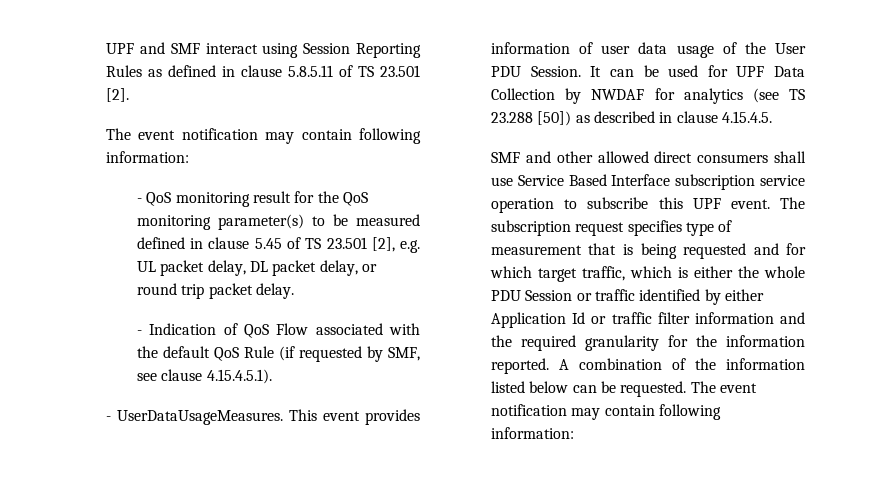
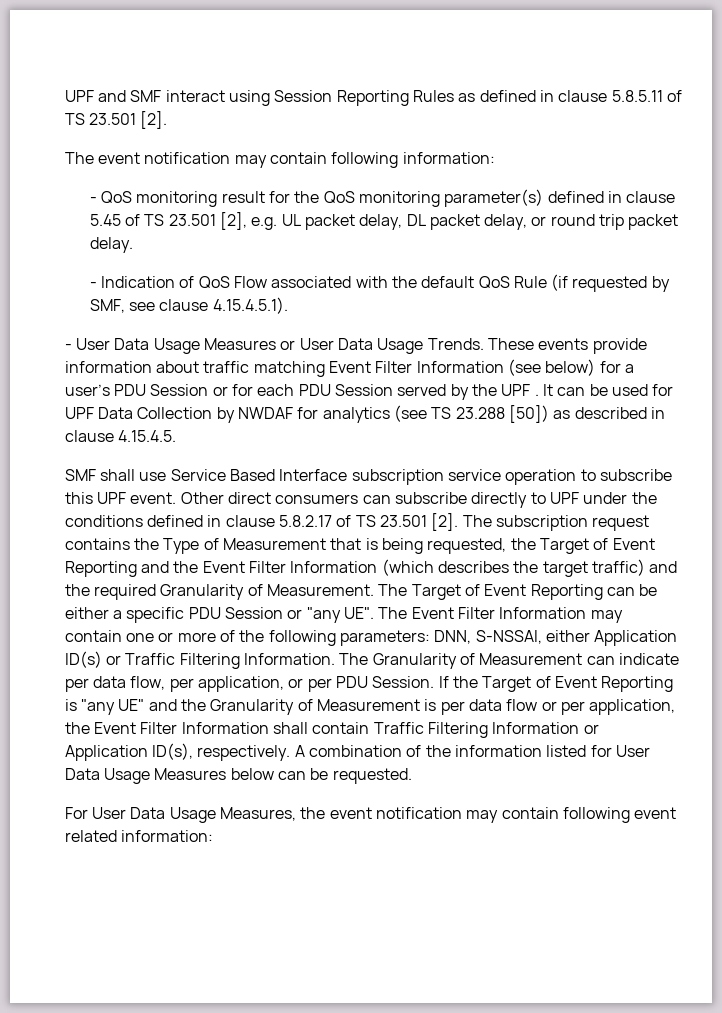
- - QoS monitoring result for the QoS monitoring parameter(s) to be measured defined in clause 5.45 of TS 23.501 [2], e.g. UL packet delay, DL packet delay, or round trip packet delay.
+ - QoS monitoring result for the QoS monitoring parameter(s) defined in clause 5.45 of TS 23.501 [2], e.g. UL packet delay, DL packet delay, or round trip packet delay.
- - UserDataUsageMeasures. This event provides information of user data usage of the User PDU Session.
+ - User Data Usage Measures or User Data Usage Trends. These events provide information about traffic matching Event Filter Information (see below) for a user’s PDU Session or for each PDU Session served by the UPF .
- SMF and other allowed direct consumers shall use Service Based Interface subscription service operation to subscribe this UPF event.
+ SMF shall use Service Based Interface subscription service operation to subscribe this UPF event.
- The subscription request specifies type of measurement that is being requested and for which target traffic, which is either the whole PDU Session or traffic identified by either Application Id or traffic filter information and the required granularity for the information reported.
+ Other direct consumers can subscribe directly to UPF under the conditions defined in clause 5.8.2.17 of TS 23.501 [2]. The subscription request contains the Type of Measurement that is being requested, the Target of Event Reporting and the Event Filter Information (which describes the target traffic) and the required Granularity of Measurement. The Target of Event Reporting can be either a specific PDU Session or "any UE". The Event Filter Information may contain one or more of the following parameters: DNN, S-NSSAI, either Application ID(s) or Traffic Filtering Information. The Granularity of Measurement can indicate per data flow, per application, or per PDU Session. If the Target of Event Reporting is "any UE" and the Granularity of Measurement is per data flow or per application, the Event Filter Information shall contain Traffic Filtering Information or Application ID(s), respectively.
- A combination of the information listed below can be requested. The event notification may contain following information:
+ A combination of the information listed for User Data Usage Measures below can be requested.
+ For User Data Usage Measures, the event notification may contain following event related information:

